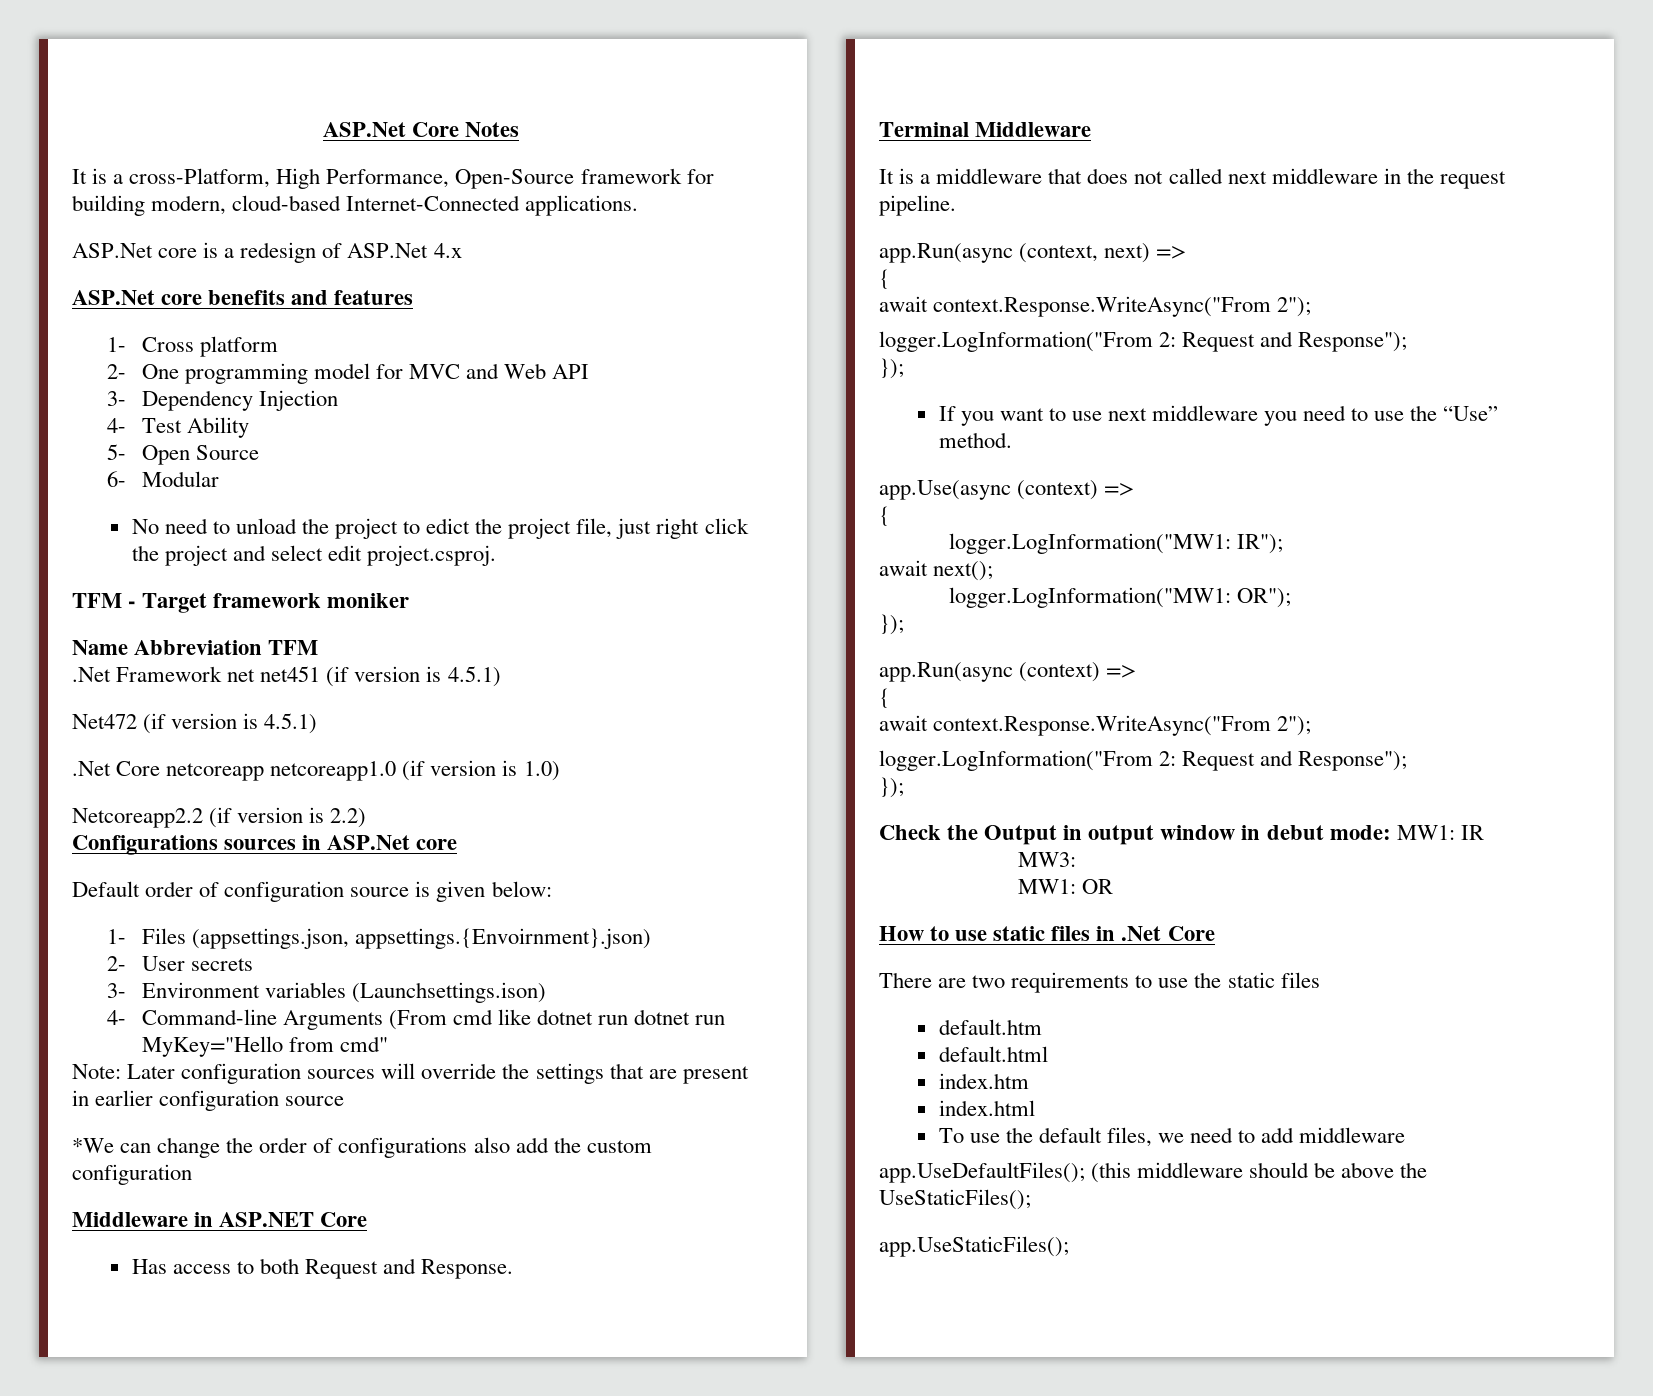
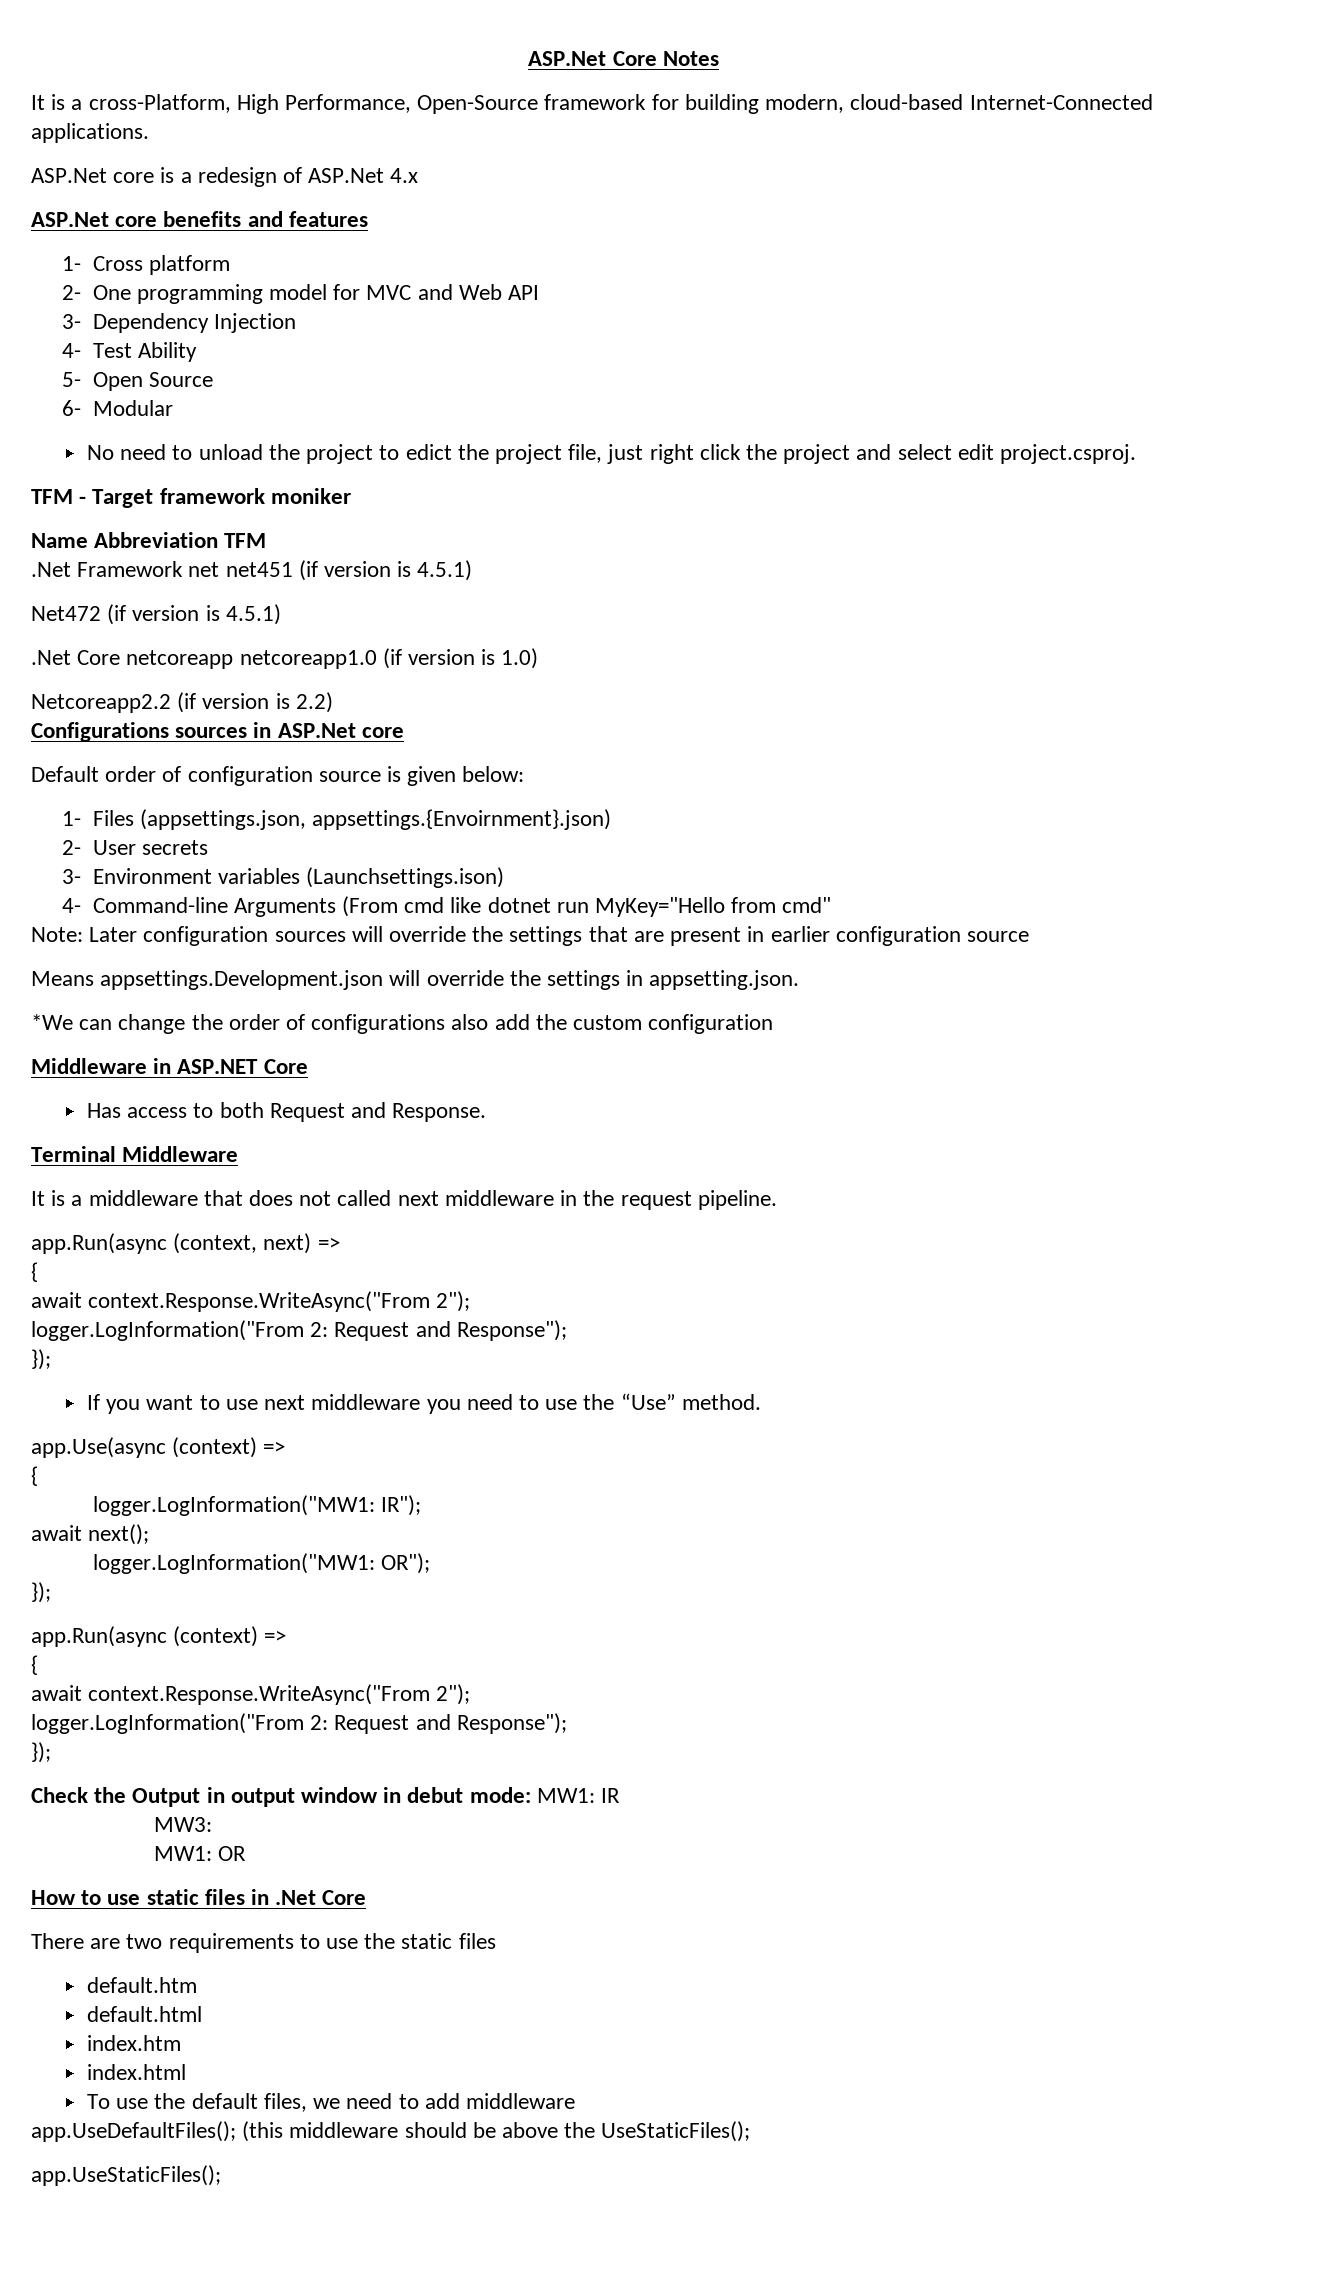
- 4- Command-line Arguments (From cmd like dotnet run dotnet run MyKey="Hello from cmd"
+ 4- Command-line Arguments (From cmd like dotnet run MyKey="Hello from cmd"
+ Means appsettings.Development.json will override the settings in appsetting.json.

